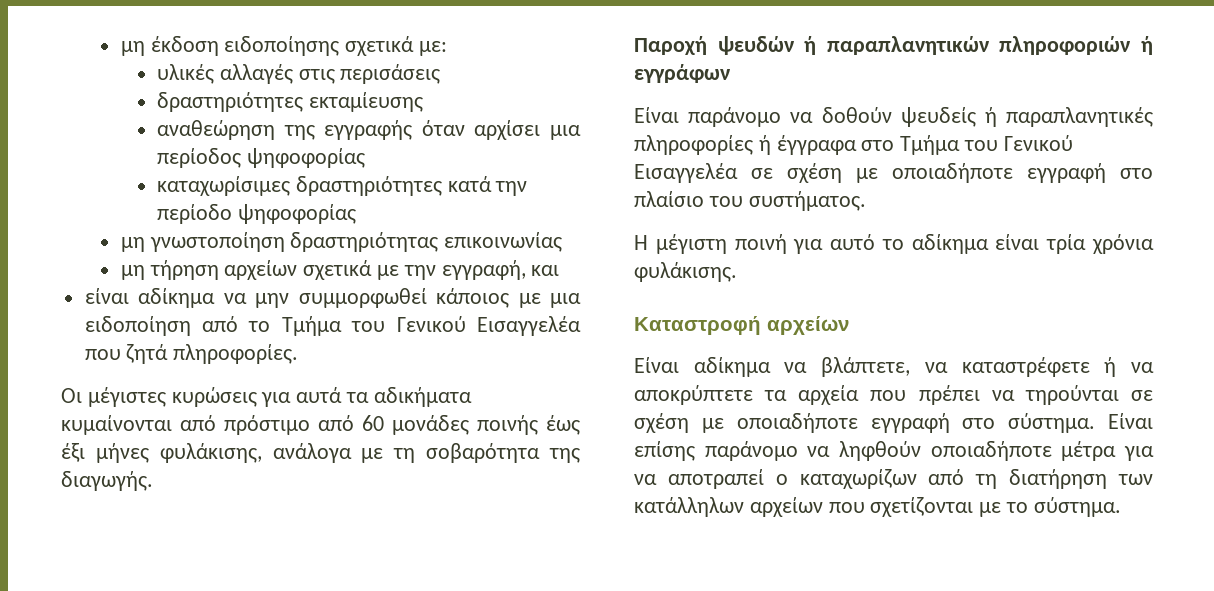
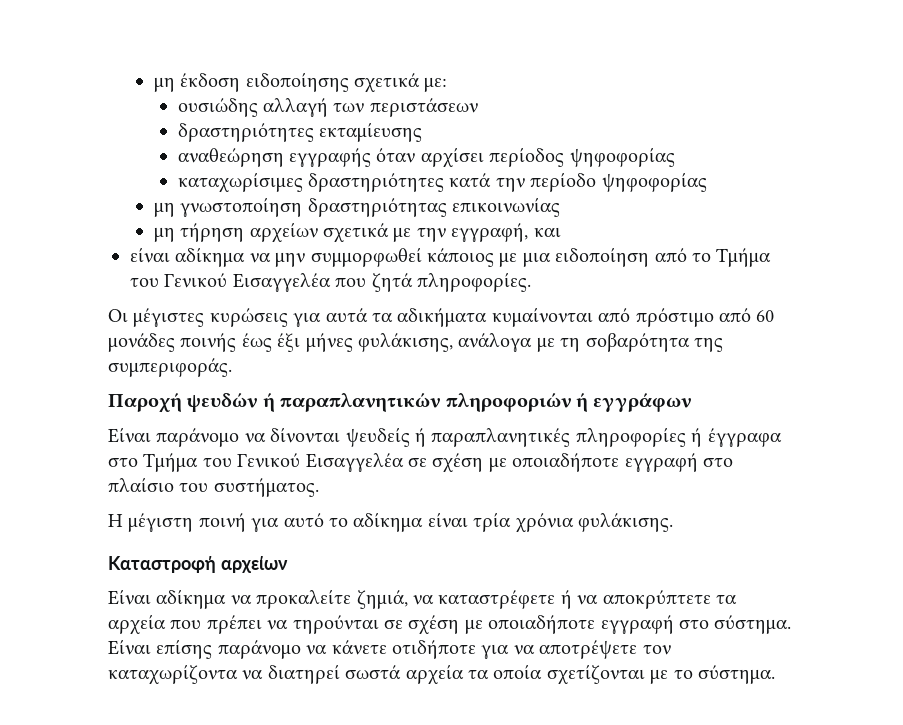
- υλικές αλλαγές στις περισάσεις
+ ουσιώδης αλλαγή των περιστάσεων
- αναθεώρηση της εγγραφής όταν αρχίσει μια περίοδος ψηφοφορίας
+ αναθεώρηση εγγραφής όταν αρχίσει περίοδος ψηφοφορίας
- Οι μέγιστες κυρώσεις για αυτά τα αδικήματα κυμαίνονται από πρόστιμο από 60 μονάδες ποινής έως έξι μήνες φυλάκισης, ανάλογα με τη σοβαρότητα της διαγωγής.
+ Οι μέγιστες κυρώσεις για αυτά τα αδικήματα κυμαίνονται από πρόστιμο από 60 μονάδες ποινής έως έξι μήνες φυλάκισης, ανάλογα με τη σοβαρότητα της συμπεριφοράς.
- Είναι παράνομο να δοθούν ψευδείς ή παραπλανητικές πληροφορίες ή έγγραφα στο Τμήμα του Γενικού Εισαγγελέα σε σχέση με οποιαδήποτε εγγραφή στο πλαίσιο του συστήματος.
+ Είναι παράνομο να δίνονται ψευδείς ή παραπλανητικές πληροφορίες ή έγγραφα στο Τμήμα του Γενικού Εισαγγελέα σε σχέση με οποιαδήποτε εγγραφή στο πλαίσιο του συστήματος.
- Είναι αδίκημα να βλάπτετε, να καταστρέφετε ή να αποκρύπτετε τα αρχεία που πρέπει να τηρούνται σε σχέση με οποιαδήποτε εγγραφή στο σύστημα.
+ Είναι αδίκημα να προκαλείτε ζημιά, να καταστρέφετε ή να αποκρύπτετε τα αρχεία που πρέπει να τηρούνται σε σχέση με οποιαδήποτε εγγραφή στο σύστημα.
- Είναι επίσης παράνομο να ληφθούν οποιαδήποτε μέτρα για να αποτραπεί ο καταχωρίζων από τη διατήρηση των κατάλληλων αρχείων που σχετίζονται με το σύστημα.
+ Είναι επίσης παράνομο να κάνετε οτιδήποτε για να αποτρέψετε τον καταχωρίζοντα να διατηρεί σωστά αρχεία τα οποία σχετίζονται με το σύστημα.

